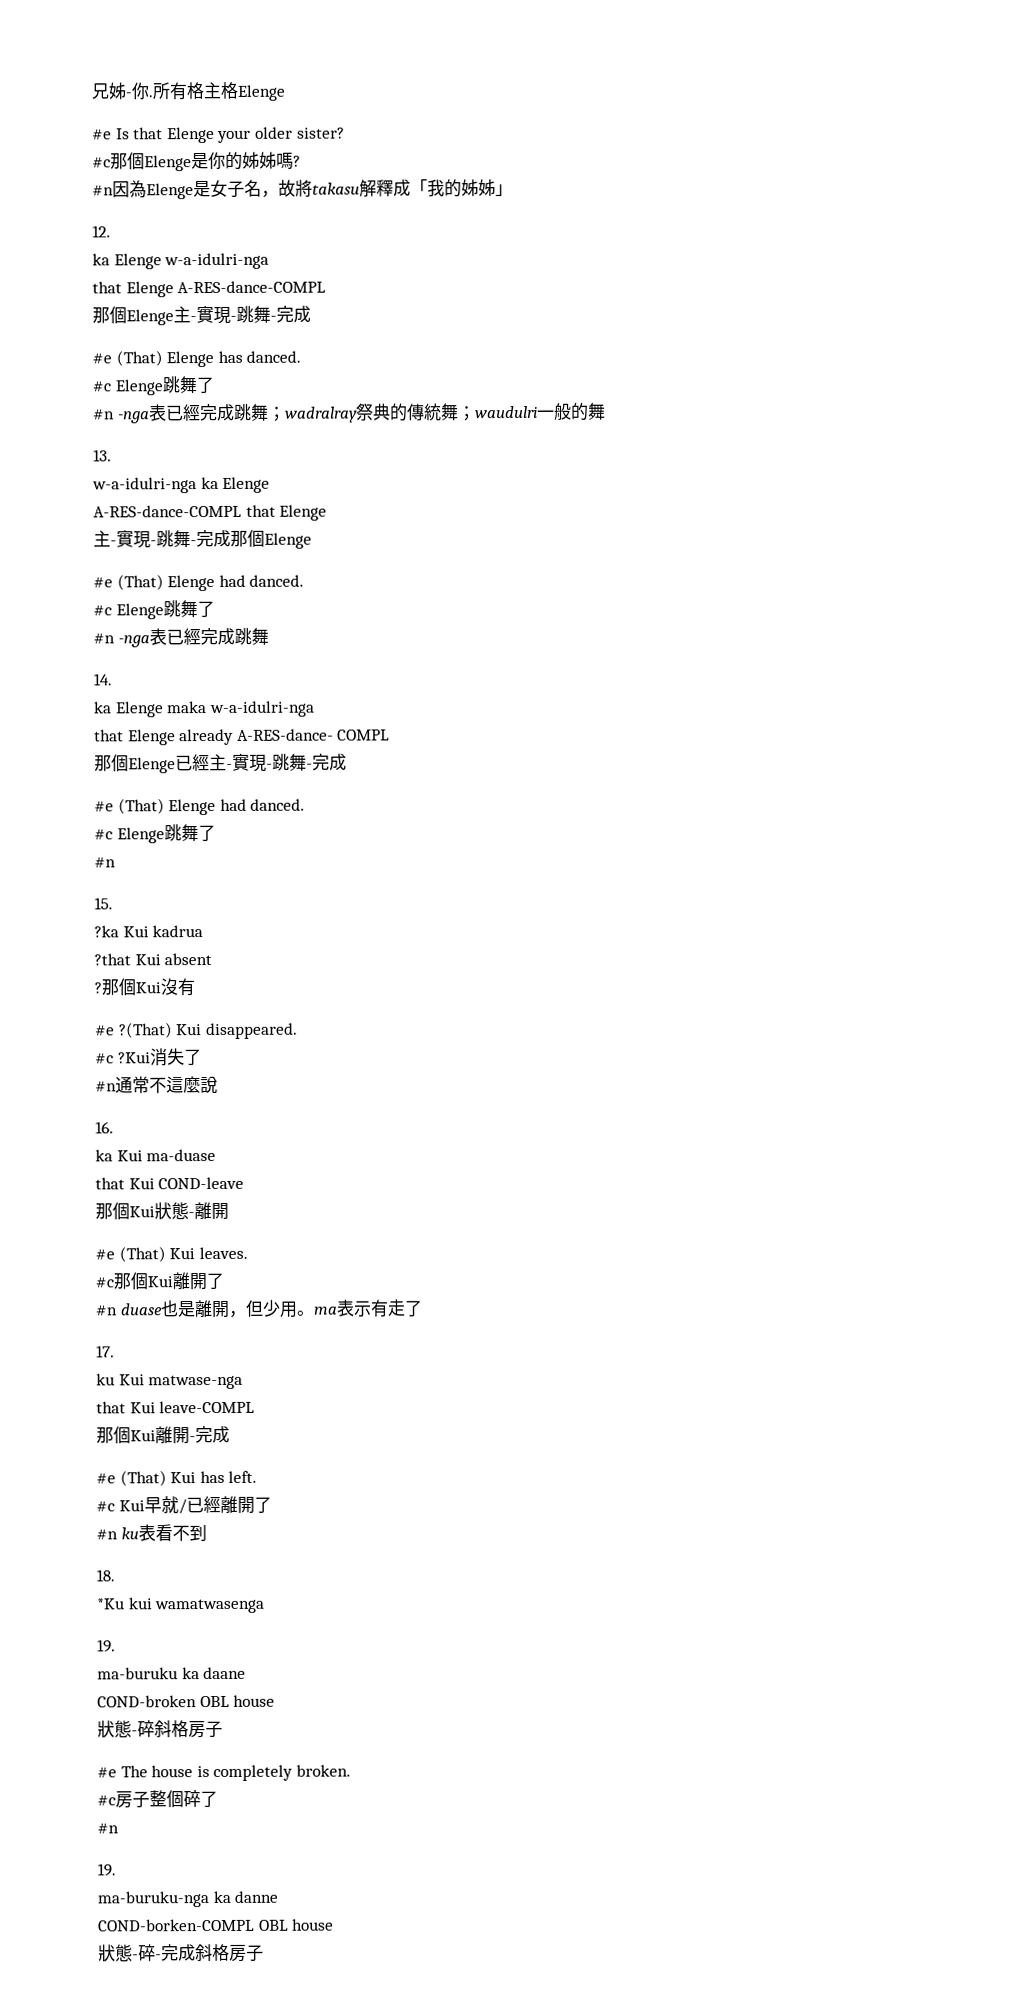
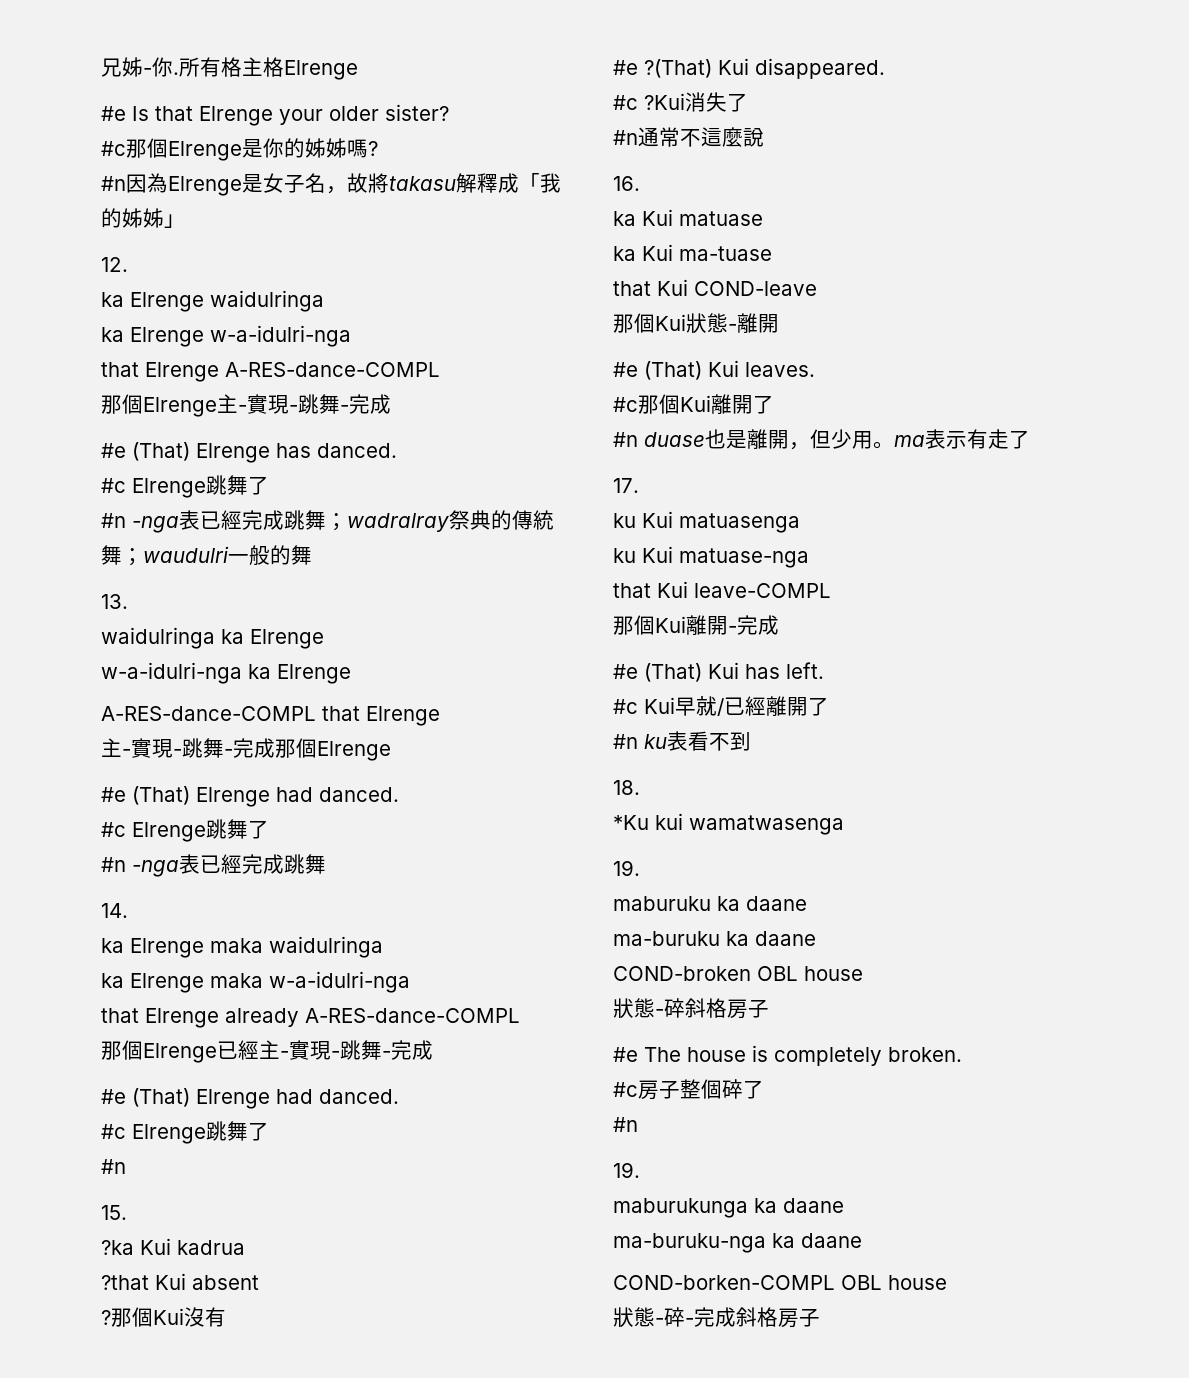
- 所有格主格Elenge
+ 所有格主格Elrenge
- #e Is that Elenge your older sister?
+ #e Is that Elrenge your older sister?
- #c那個Elenge是你的姊姊嗎?
+ #c那個Elrenge是你的姊姊嗎?
- #n因為Elenge是女子名，故將takasu解釋成「我的姊姊」
+ #n因為Elrenge是女子名，故將takasu解釋成「我的姊姊」
- ka Elenge w-a-idulri-nga
- that Elenge A-RES-dance-COMPL
- 那個Elenge主-實現-跳舞-完成
- #e (That) Elenge has danced.
- #c Elenge跳舞了
+ ka Elrenge waidulringa
+ ka Elrenge w-a-idulri-nga
+ that Elrenge A-RES-dance-COMPL
+ 那個Elrenge主-實現-跳舞-完成
+ #e (That) Elrenge has danced.
+ #c Elrenge跳舞了
+ waidulringa ka Elrenge
- w-a-idulri-nga ka Elenge
+ w-a-idulri-nga ka Elrenge
- A-RES-dance-COMPL that Elenge
+ A-RES-dance-COMPL that Elrenge
- 主-實現-跳舞-完成那個Elenge
- #e (That) Elenge had danced.
- #c Elenge跳舞了
+ 主-實現-跳舞-完成那個Elrenge
+ #e (That) Elrenge had danced.
+ #c Elrenge跳舞了
- ka Elenge maka w-a-idulri-nga
+ ka Elrenge maka waidulringa
+ ka Elrenge maka w-a-idulri-nga
- that Elenge already A-RES-dance- COMPL
- 那個Elenge已經主-實現-跳舞-完成
- #e (That) Elenge had danced.
- #c Elenge跳舞了
+ that Elrenge already A-RES-dance-COMPL
+ 那個Elrenge已經主-實現-跳舞-完成
+ #e (That) Elrenge had danced.
+ #c Elrenge跳舞了
- ka Kui ma-duase
+ ka Kui matuase
+ ka Kui ma-tuase
- ku Kui matwase-nga
+ ku Kui matuasenga
+ ku Kui matuase-nga
+ maburuku ka daane
+ maburukunga ka daane
- ma-buruku-nga ka danne
+ ma-buruku-nga ka daane

